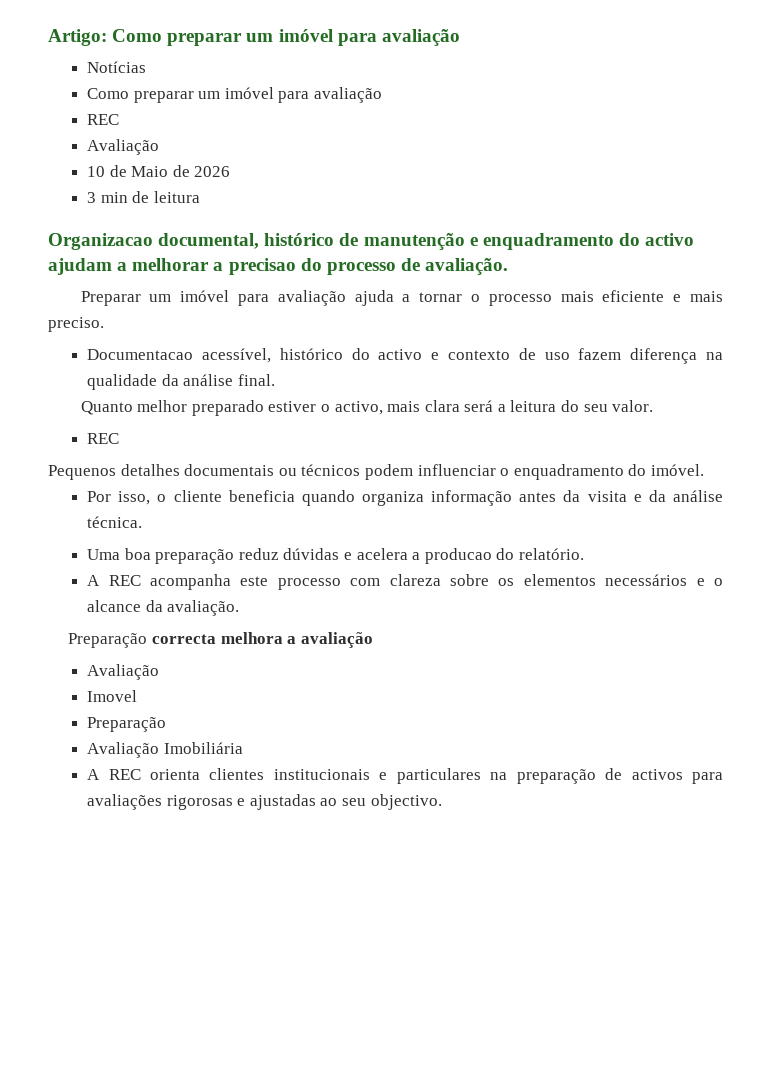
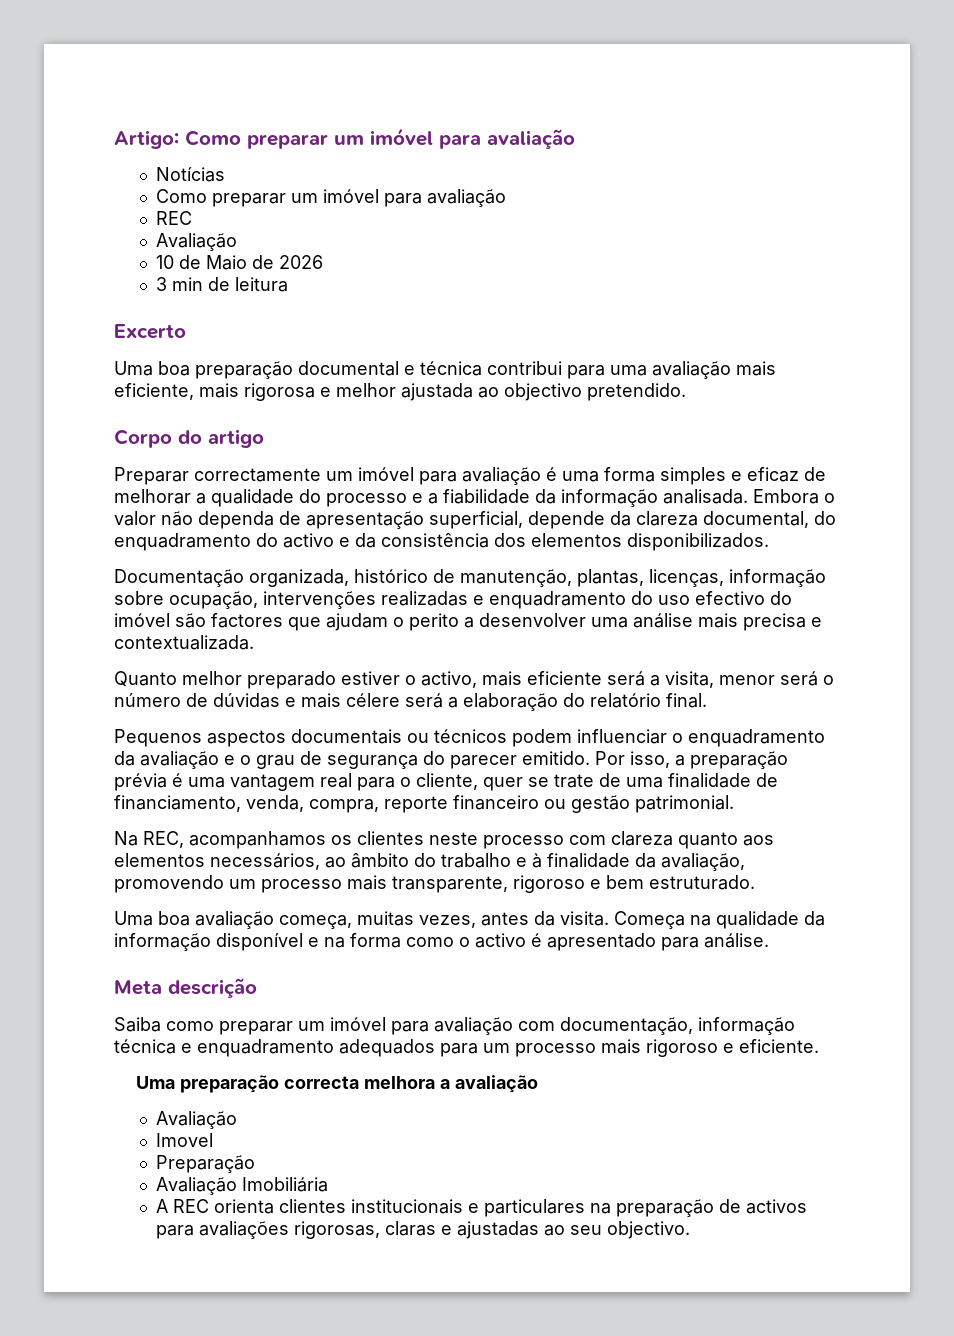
- Organizacao documental, histórico de manutenção e enquadramento do activo ajudam a melhorar a precisao do processo de avaliação.
+ Excerto
+ Uma boa preparação documental e técnica contribui para uma avaliação mais eficiente, mais rigorosa e melhor ajustada ao objectivo pretendido.
+ Corpo do artigo
- Preparar um imóvel para avaliação ajuda a tornar o processo mais eficiente e mais preciso.
- Documentacao acessível, histórico do activo e contexto de uso fazem diferença na qualidade da análise final.
+ Preparar correctamente um imóvel para avaliação é uma forma simples e eficaz de melhorar a qualidade do processo e a fiabilidade da informação analisada. Embora o valor não dependa de apresentação superficial, depende da clareza documental, do enquadramento do activo e da consistência dos elementos disponibilizados.
+ Documentação organizada, histórico de manutenção, plantas, licenças, informação sobre ocupação, intervenções realizadas e enquadramento do uso efectivo do imóvel são factores que ajudam o perito a desenvolver uma análise mais precisa e contextualizada.
- Quanto melhor preparado estiver o activo, mais clara será a leitura do seu valor.
- REC
+ Quanto melhor preparado estiver o activo, mais eficiente será a visita, menor será o número de dúvidas e mais célere será a elaboração do relatório final.
- Pequenos detalhes documentais ou técnicos podem influenciar o enquadramento do imóvel.
- Por isso, o cliente beneficia quando organiza informação antes da visita e da análise técnica.
- Uma boa preparação reduz dúvidas e acelera a producao do relatório.
- A REC acompanha este processo com clareza sobre os elementos necessários e o alcance da avaliação.
- Preparação correcta melhora a avaliação
+ Pequenos aspectos documentais ou técnicos podem influenciar o enquadramento da avaliação e o grau de segurança do parecer emitido. Por isso, a preparação prévia é uma vantagem real para o cliente, quer se trate de uma finalidade de financiamento, venda, compra, reporte financeiro ou gestão patrimonial.
+ Na REC, acompanhamos os clientes neste processo com clareza quanto aos elementos necessários, ao âmbito do trabalho e à finalidade da avaliação, promovendo um processo mais transparente, rigoroso e bem estruturado.
+ Uma boa avaliação começa, muitas vezes, antes da visita. Começa na qualidade da informação disponível e na forma como o activo é apresentado para análise.
+ Meta descrição
+ Saiba como preparar um imóvel para avaliação com documentação, informação técnica e enquadramento adequados para um processo mais rigoroso e eficiente.
+ Uma preparação correcta melhora a avaliação
- A REC orienta clientes institucionais e particulares na preparação de activos para avaliações rigorosas e ajustadas ao seu objectivo.
+ A REC orienta clientes institucionais e particulares na preparação de activos para avaliações rigorosas, claras e ajustadas ao seu objectivo.

